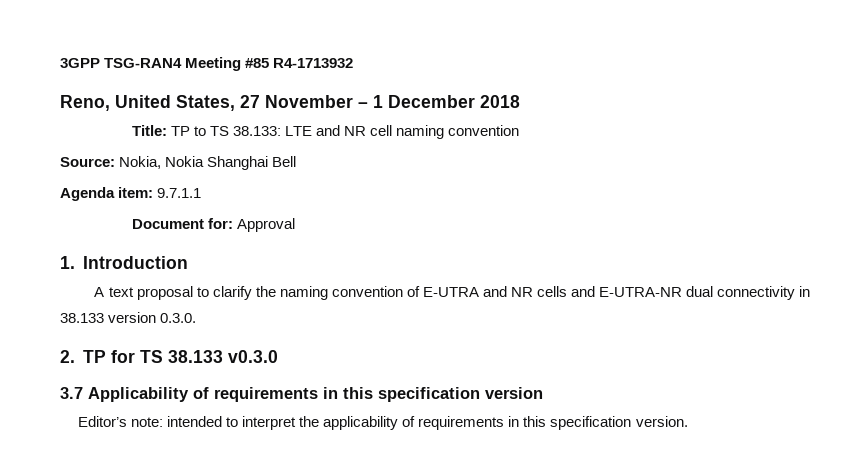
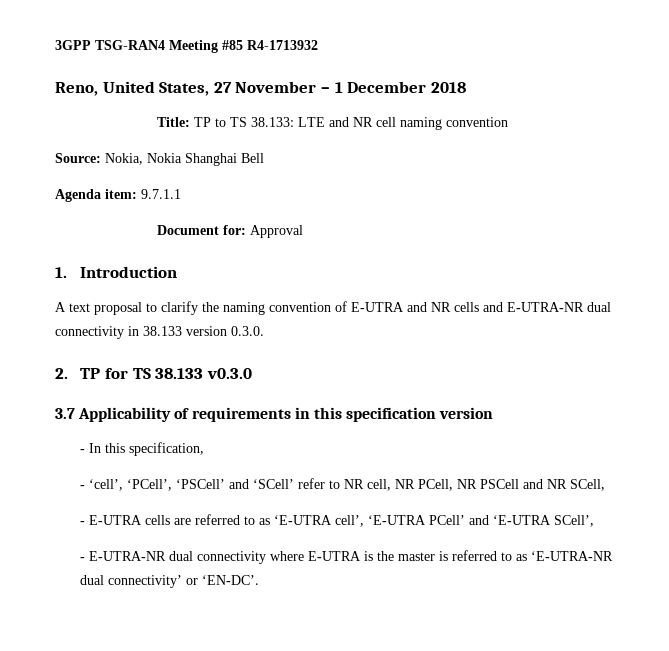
- Editor’s note: intended to interpret the applicability of requirements in this specification version.
+ - In this specification,
+ - ‘cell’, ‘PCell’, ‘PSCell’ and ‘SCell’ refer to NR cell, NR PCell, NR PSCell and NR SCell,
+ - E-UTRA cells are referred to as ‘E-UTRA cell’, ‘E-UTRA PCell’ and ‘E-UTRA SCell’,
+ - E-UTRA-NR dual connectivity where E-UTRA is the master is referred to as ‘E-UTRA-NR dual connectivity’ or ‘EN-DC’.

